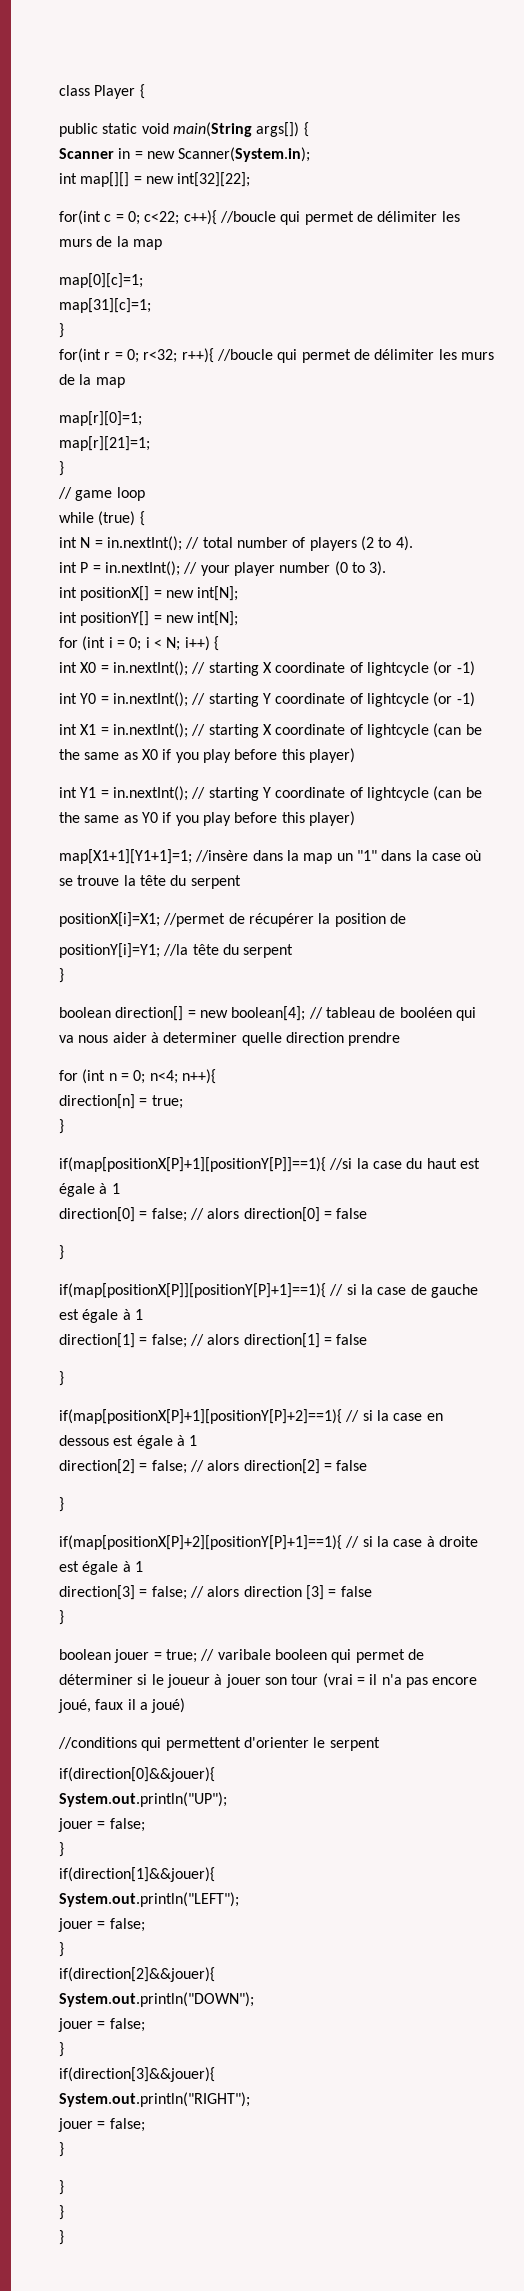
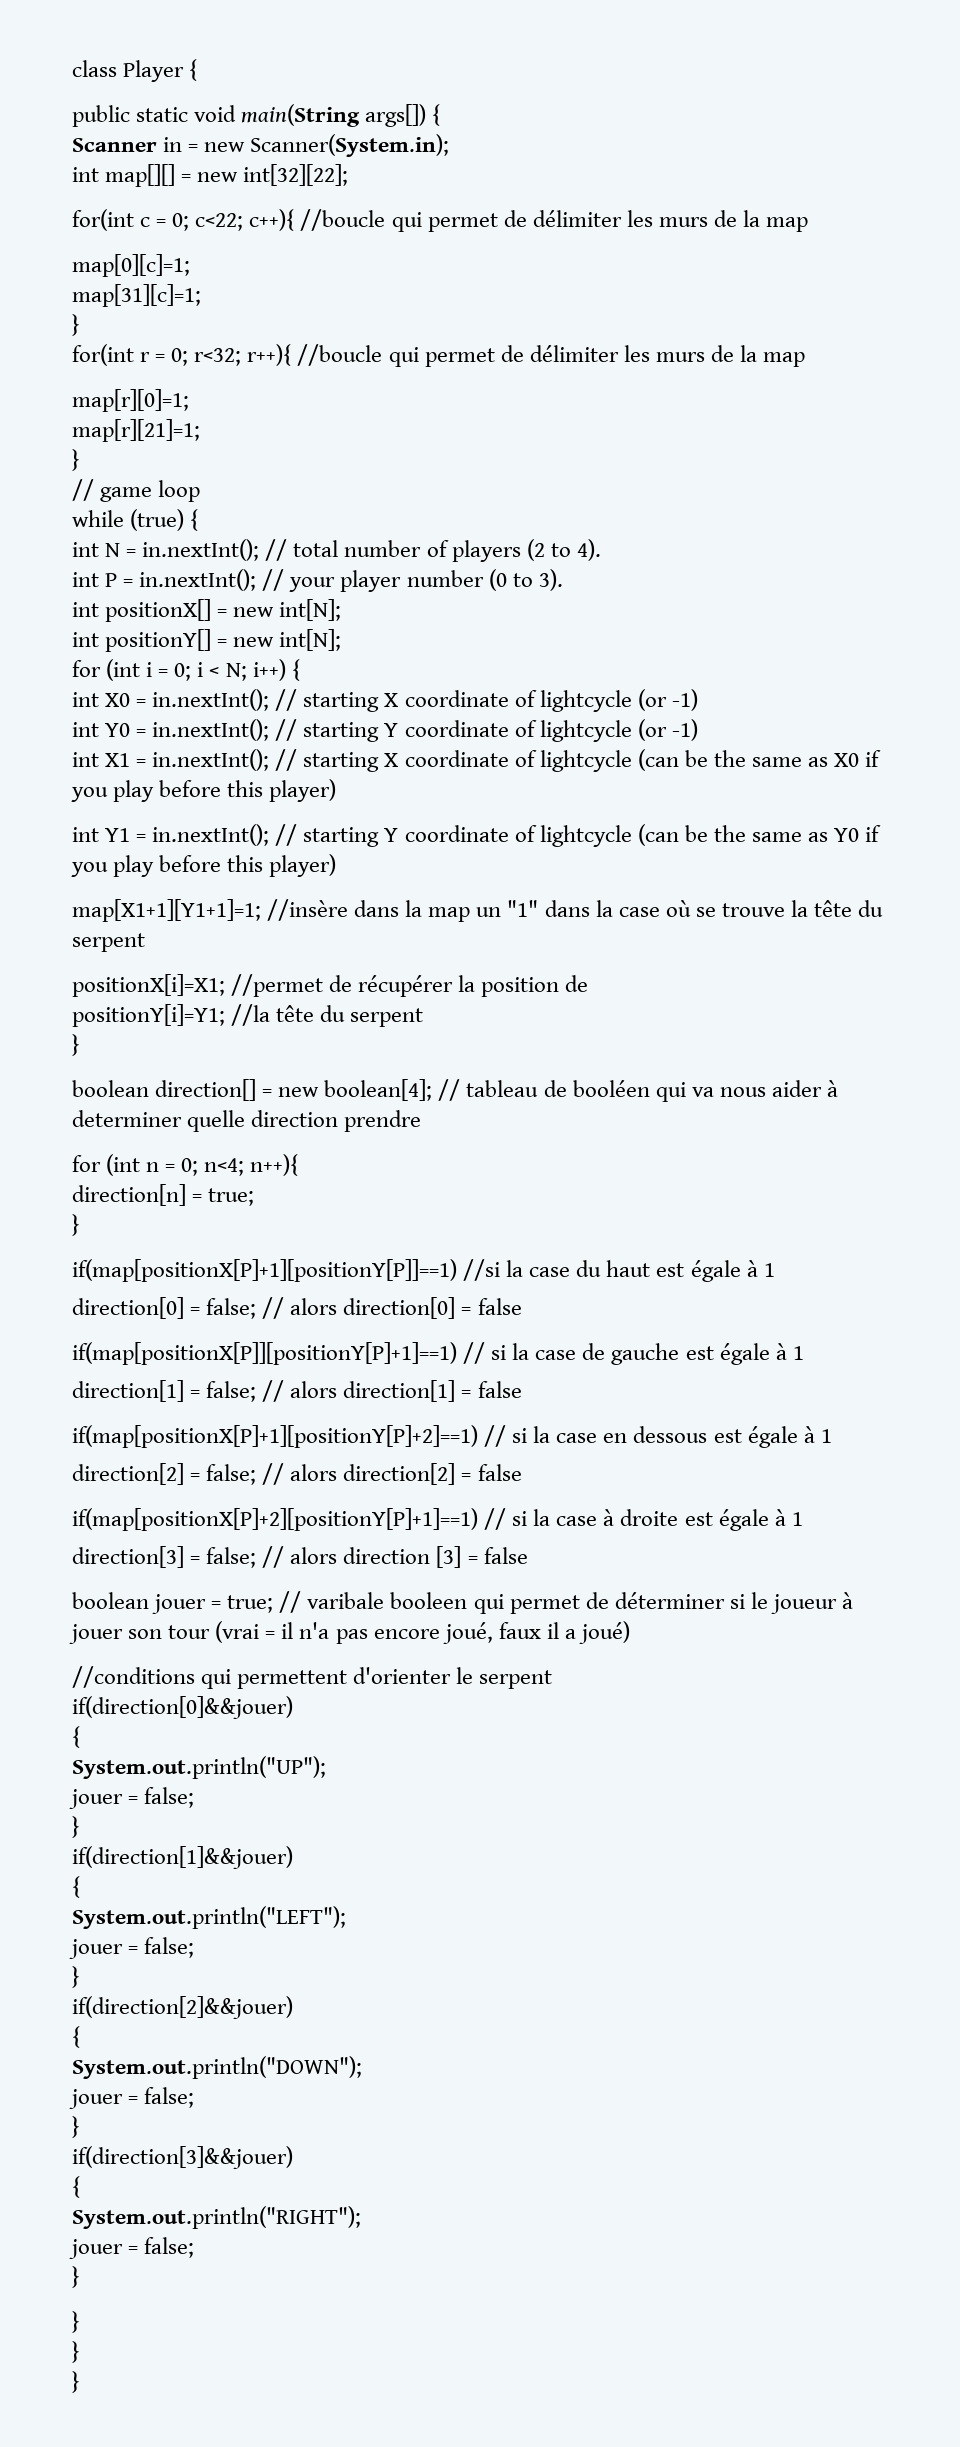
- if(map[positionX[P]+1][positionY[P]]==1){ //si la case du haut est égale à 1
+ if(map[positionX[P]+1][positionY[P]]==1) //si la case du haut est égale à 1
  direction[0] = false; // alors direction[0] = false
- }
- if(map[positionX[P]][positionY[P]+1]==1){ // si la case de gauche est égale à 1
+ if(map[positionX[P]][positionY[P]+1]==1) // si la case de gauche est égale à 1
  direction[1] = false; // alors direction[1] = false
- }
- if(map[positionX[P]+1][positionY[P]+2]==1){ // si la case en dessous est égale à 1
+ if(map[positionX[P]+1][positionY[P]+2]==1) // si la case en dessous est égale à 1
  direction[2] = false; // alors direction[2] = false
- }
- if(map[positionX[P]+2][positionY[P]+1]==1){ // si la case à droite est égale à 1
+ if(map[positionX[P]+2][positionY[P]+1]==1) // si la case à droite est égale à 1
  direction[3] = false; // alors direction [3] = false
- }
- if(direction[0]&&jouer){
+ if(direction[0]&&jouer)
+ {
- if(direction[1]&&jouer){
+ if(direction[1]&&jouer)
+ {
- if(direction[2]&&jouer){
+ if(direction[2]&&jouer)
+ {
- if(direction[3]&&jouer){
+ if(direction[3]&&jouer)
+ {

